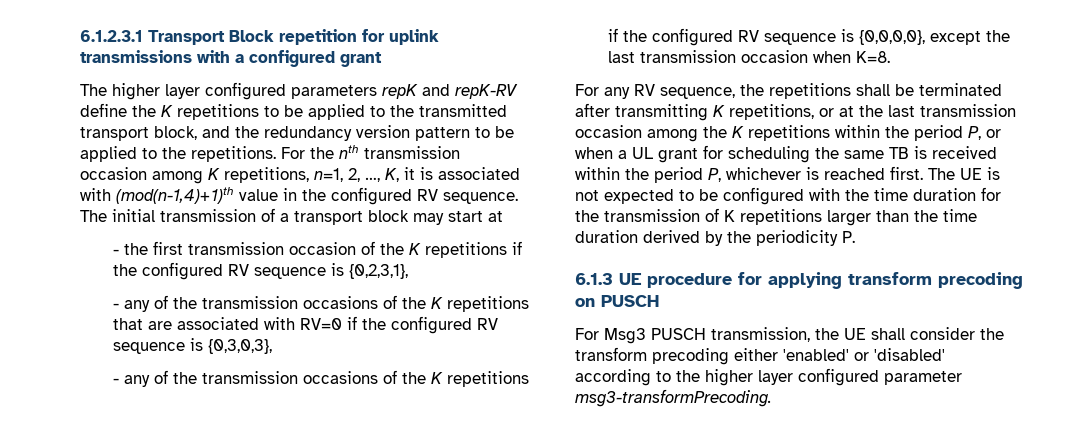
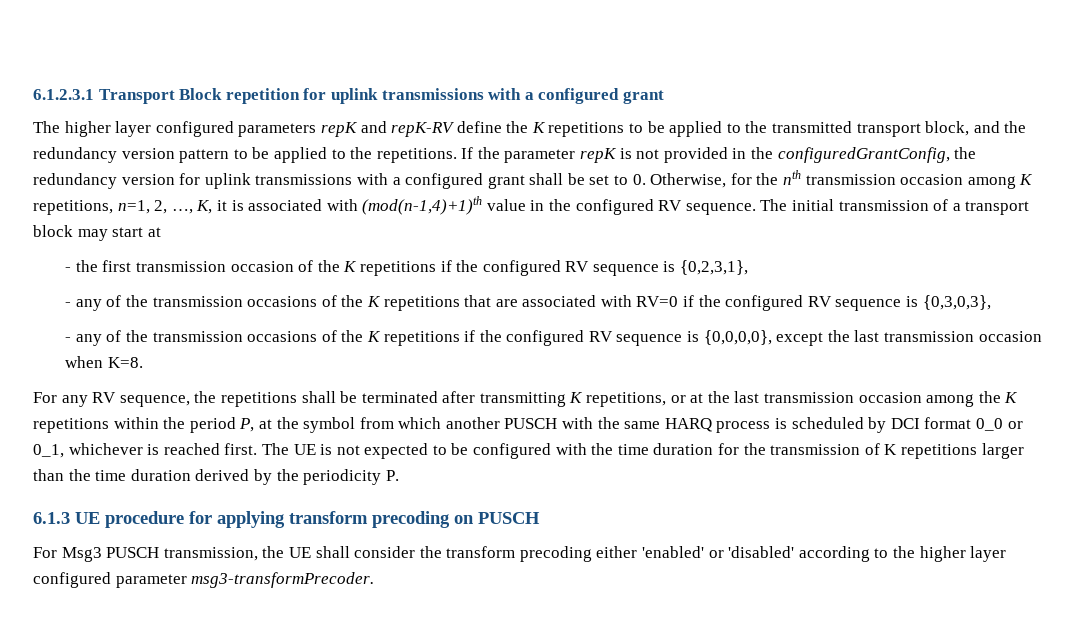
- For the nth transmission occasion among K repetitions, n=1, 2, …, K, it is associated with (mod(n-1,4)+1)th value in the configured RV sequence.
+ If the parameter repK is not provided in the configuredGrantConfig, the redundancy version for uplink transmissions with a configured grant shall be set to 0. Otherwise, for the nth transmission occasion among K repetitions, n=1, 2, …, K, it is associated with (mod(n-1,4)+1)th value in the configured RV sequence.
- For any RV sequence, the repetitions shall be terminated after transmitting K repetitions, or at the last transmission occasion among the K repetitions within the period P, or when a UL grant for scheduling the same TB is received within the period P, whichever is reached first.
+ For any RV sequence, the repetitions shall be terminated after transmitting K repetitions, or at the last transmission occasion among the K repetitions within the period P, at the symbol from which another PUSCH with the same HARQ process is scheduled by DCI format 0_0 or 0_1, whichever is reached first.
- For Msg3 PUSCH transmission, the UE shall consider the transform precoding either 'enabled' or 'disabled' according to the higher layer configured parameter msg3-transformPrecoding.
+ For Msg3 PUSCH transmission, the UE shall consider the transform precoding either 'enabled' or 'disabled' according to the higher layer configured parameter msg3-transformPrecoder.

